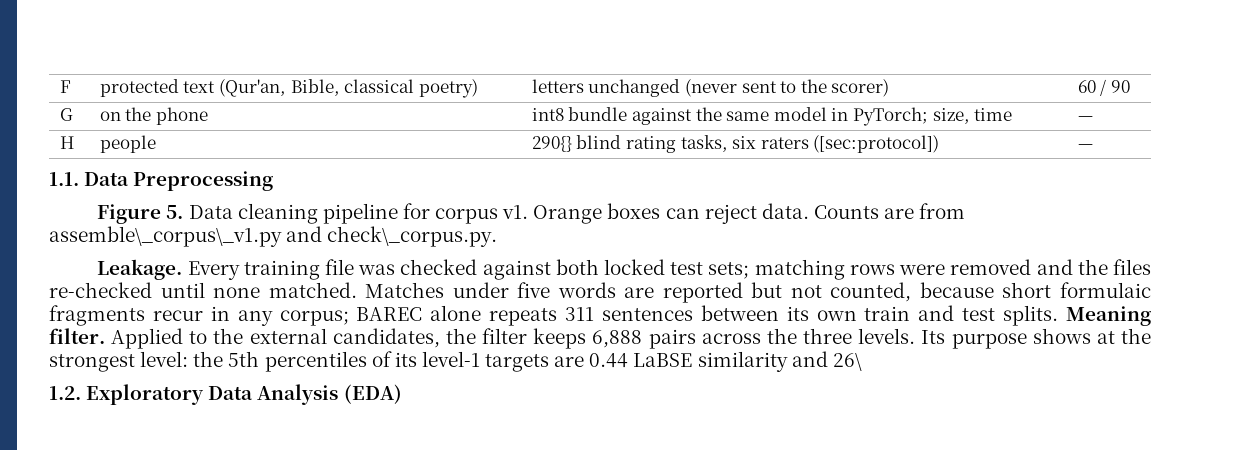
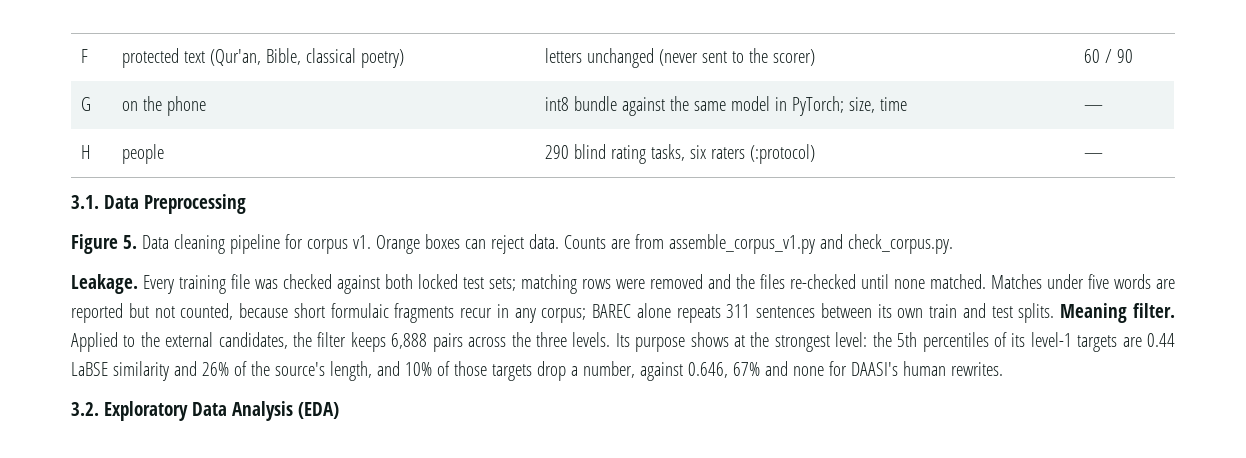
- H | people | 290{} blind rating tasks, six raters ([sec:protocol]) | —
- 1.1. Data Preprocessing
+ H | people | 290 blind rating tasks, six raters (:protocol) | —
+ 3.1. Data Preprocessing
- Counts are from assemble\_corpus\_v1.py and check\_corpus.py.
+ Counts are from assemble_corpus_v1.py and check_corpus.py.
- Its purpose shows at the strongest level: the 5th percentiles of its level-1 targets are 0.44 LaBSE similarity and 26\
- 1.2. Exploratory Data Analysis (EDA)
+ Its purpose shows at the strongest level: the 5th percentiles of its level-1 targets are 0.44 LaBSE similarity and 26% of the source's length, and 10% of those targets drop a number, against 0.646, 67% and none for DAASI's human rewrites.
+ 3.2. Exploratory Data Analysis (EDA)

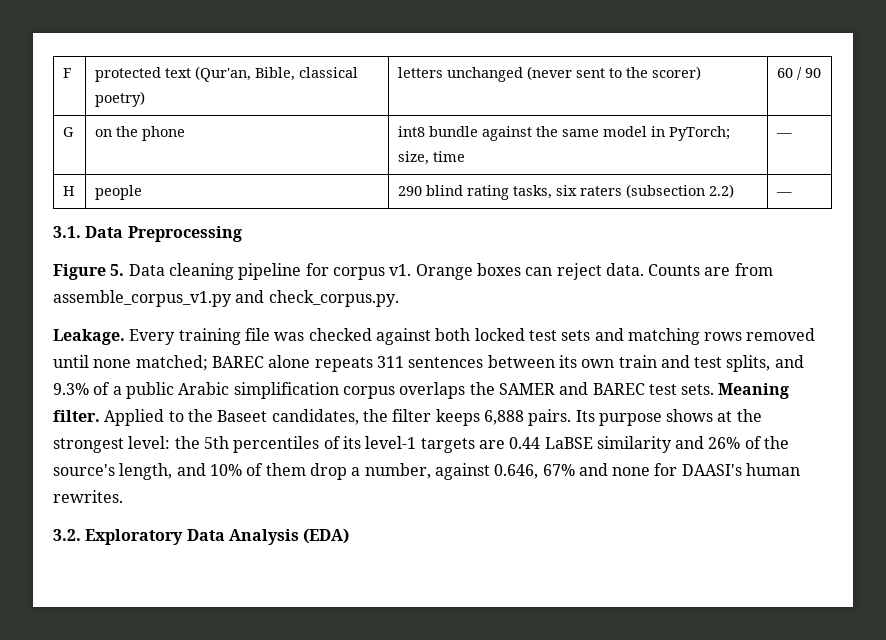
- H | people | 290 blind rating tasks, six raters (:protocol) | —
+ H | people | 290 blind rating tasks, six raters (subsection 2.2) | —
- Every training file was checked against both locked test sets; matching rows were removed and the files re-checked until none matched. Matches under five words are reported but not counted, because short formulaic fragments recur in any corpus; BAREC alone repeats 311 sentences between its own train and test splits.
+ Every training file was checked against both locked test sets and matching rows removed until none matched; BAREC alone repeats 311 sentences between its own train and test splits, and 9.3% of a public Arabic simplification corpus overlaps the SAMER and BAREC test sets.
- Applied to the external candidates, the filter keeps 6,888 pairs across the three levels.
+ Applied to the Baseet candidates, the filter keeps 6,888 pairs.
- Its purpose shows at the strongest level: the 5th percentiles of its level-1 targets are 0.44 LaBSE similarity and 26% of the source's length, and 10% of those targets drop a number, against 0.646, 67% and none for DAASI's human rewrites.
+ Its purpose shows at the strongest level: the 5th percentiles of its level-1 targets are 0.44 LaBSE similarity and 26% of the source's length, and 10% of them drop a number, against 0.646, 67% and none for DAASI's human rewrites.

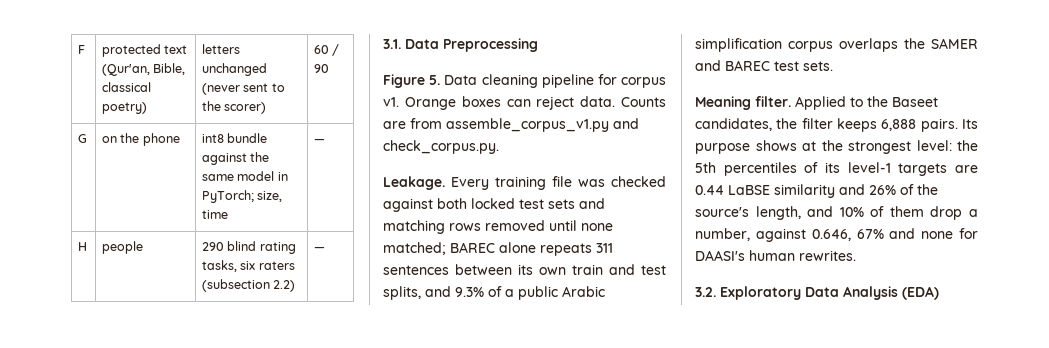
- Every training file was checked against both locked test sets and matching rows removed until none matched; BAREC alone repeats 311 sentences between its own train and test splits, and 9.3% of a public Arabic simplification corpus overlaps the SAMER and BAREC test sets. Meaning filter.
+ Every training file was checked against both locked test sets and matching rows removed until none matched; BAREC alone repeats 311 sentences between its own train and test splits, and 9.3% of a public Arabic simplification corpus overlaps the SAMER and BAREC test sets.
+ Meaning filter.

